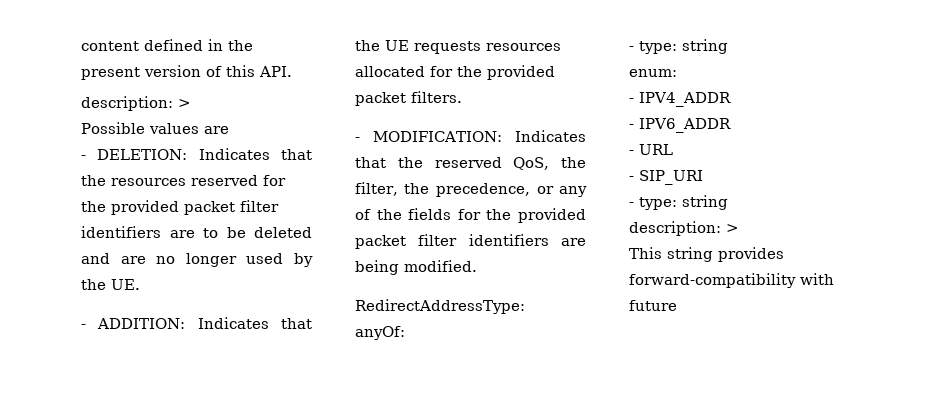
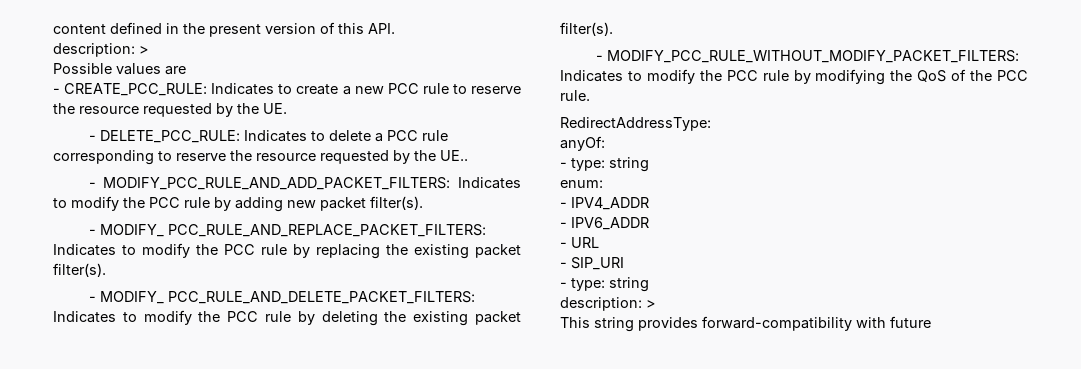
- - DELETION: Indicates that the resources reserved for the provided packet filter identifiers are to be deleted and are no longer used by the UE.
- - ADDITION: Indicates that the UE requests resources allocated for the provided packet filters.
- - MODIFICATION: Indicates that the reserved QoS, the filter, the precedence, or any of the fields for the provided packet filter identifiers are being modified.
+ - CREATE_PCC_RULE: Indicates to create a new PCC rule to reserve the resource requested by the UE.
+ - DELETE_PCC_RULE: Indicates to delete a PCC rule corresponding to reserve the resource requested by the UE..
+ - MODIFY_PCC_RULE_AND_ADD_PACKET_FILTERS: Indicates to modify the PCC rule by adding new packet filter(s).
+ - MODIFY_ PCC_RULE_AND_REPLACE_PACKET_FILTERS: Indicates to modify the PCC rule by replacing the existing packet filter(s).
+ - MODIFY_ PCC_RULE_AND_DELETE_PACKET_FILTERS: Indicates to modify the PCC rule by deleting the existing packet filter(s).
+ - MODIFY_PCC_RULE_WITHOUT_MODIFY_PACKET_FILTERS: Indicates to modify the PCC rule by modifying the QoS of the PCC rule.

